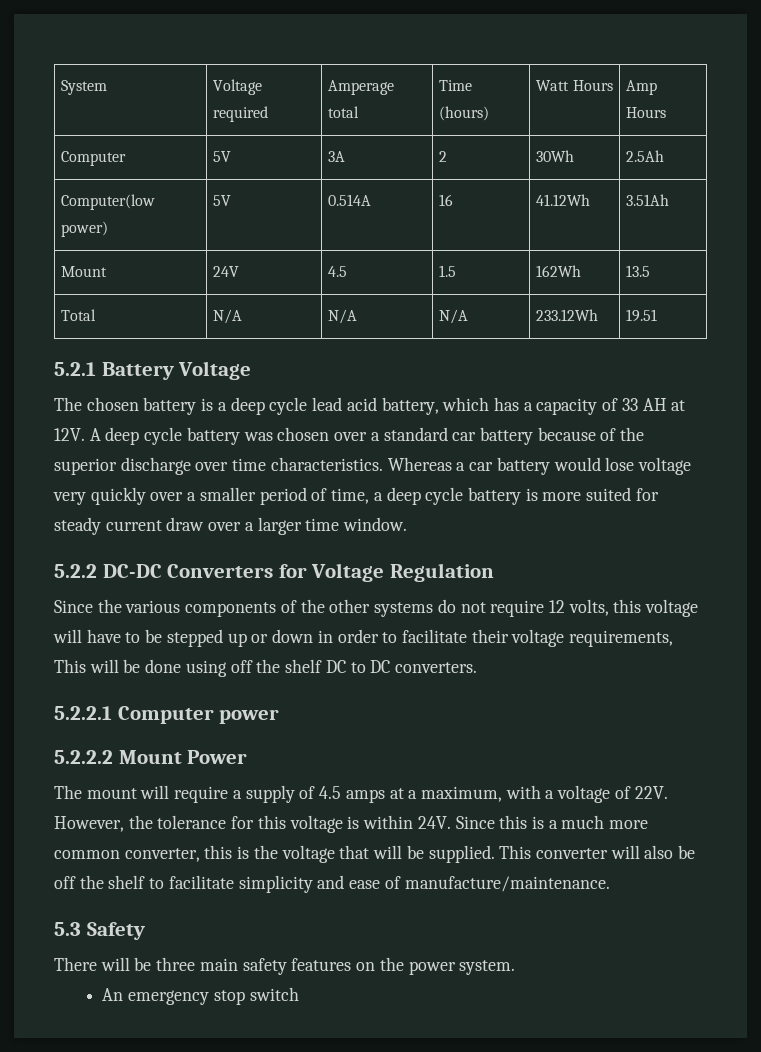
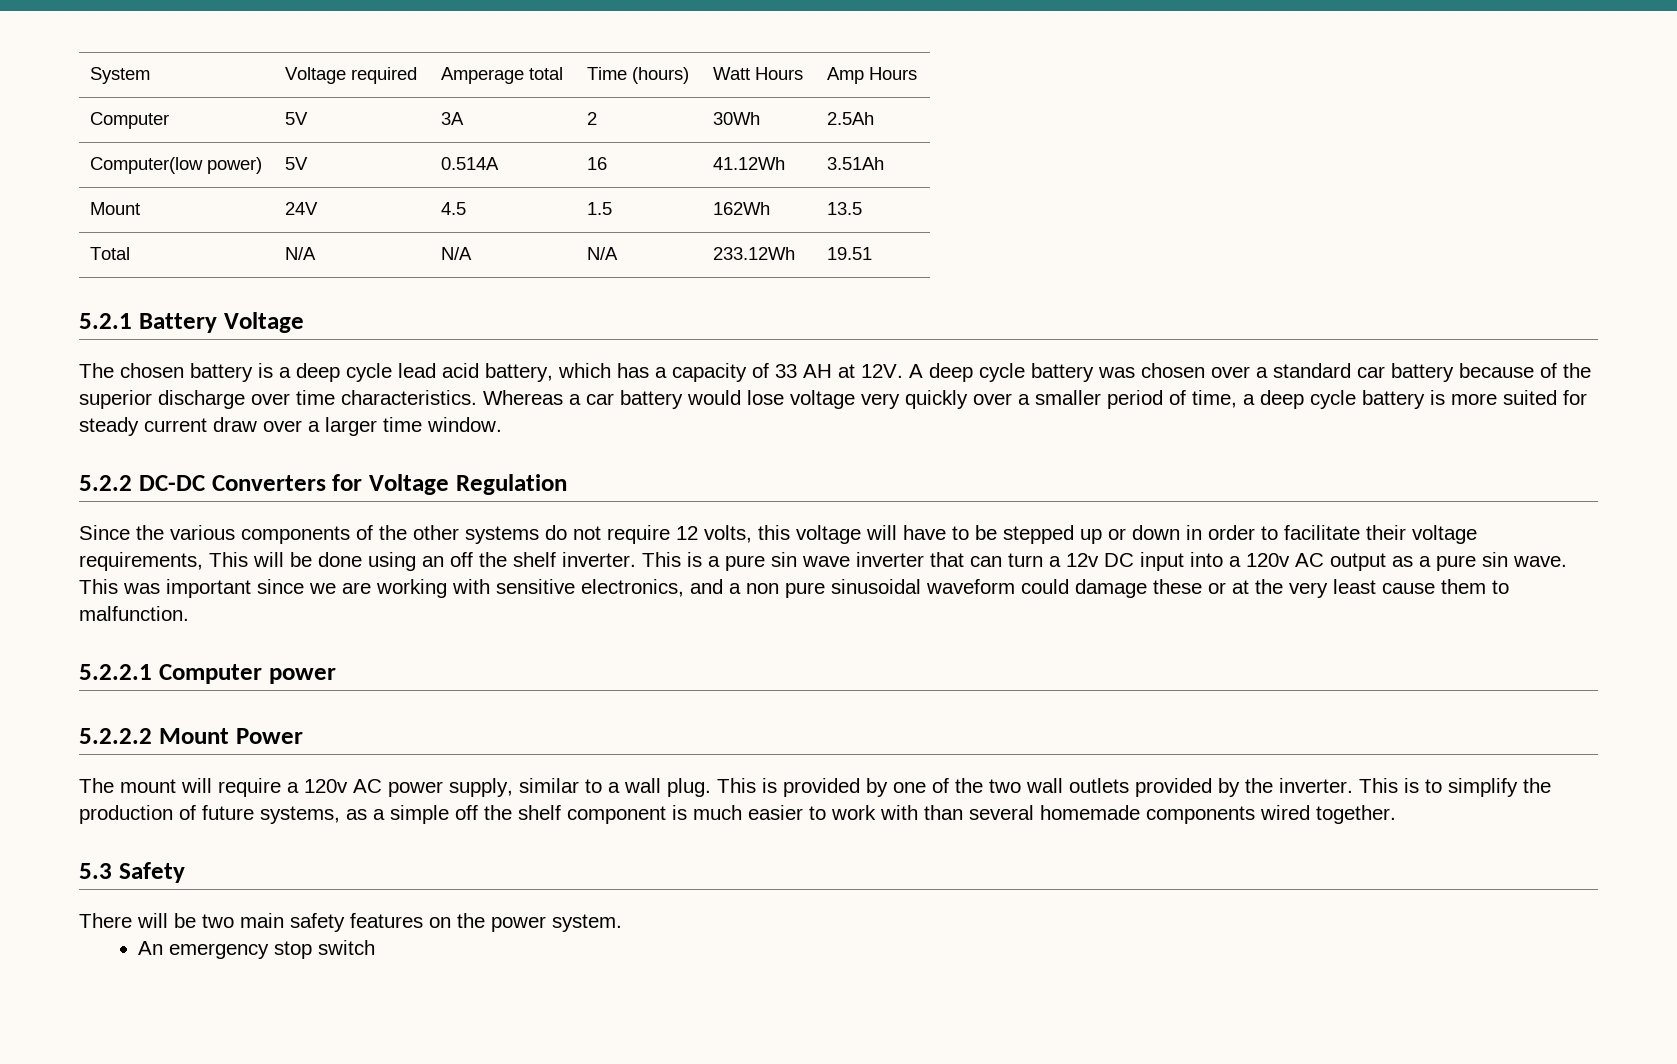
- Since the various components of the other systems do not require 12 volts, this voltage will have to be stepped up or down in order to facilitate their voltage requirements, This will be done using off the shelf DC to DC converters.
+ Since the various components of the other systems do not require 12 volts, this voltage will have to be stepped up or down in order to facilitate their voltage requirements, This will be done using an off the shelf inverter. This is a pure sin wave inverter that can turn a 12v DC input into a 120v AC output as a pure sin wave. This was important since we are working with sensitive electronics, and a non pure sinusoidal waveform could damage these or at the very least cause them to malfunction.
- The mount will require a supply of 4.5 amps at a maximum, with a voltage of 22V. However, the tolerance for this voltage is within 24V. Since this is a much more common converter, this is the voltage that will be supplied. This converter will also be off the shelf to facilitate simplicity and ease of manufacture/maintenance.
+ The mount will require a 120v AC power supply, similar to a wall plug. This is provided by one of the two wall outlets provided by the inverter. This is to simplify the production of future systems, as a simple off the shelf component is much easier to work with than several homemade components wired together.
- There will be three main safety features on the power system.
+ There will be two main safety features on the power system.

